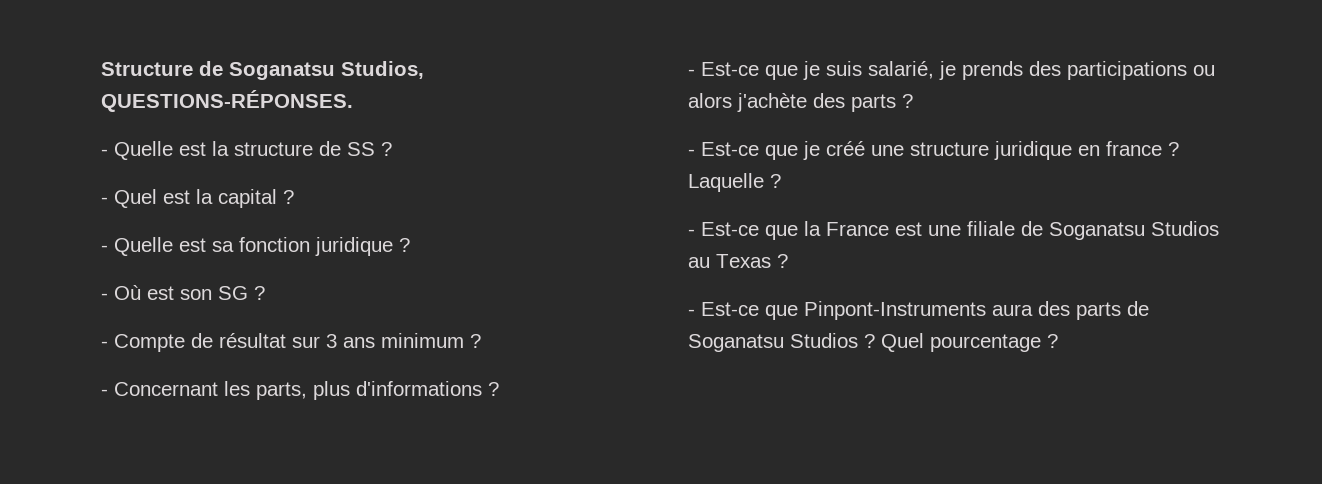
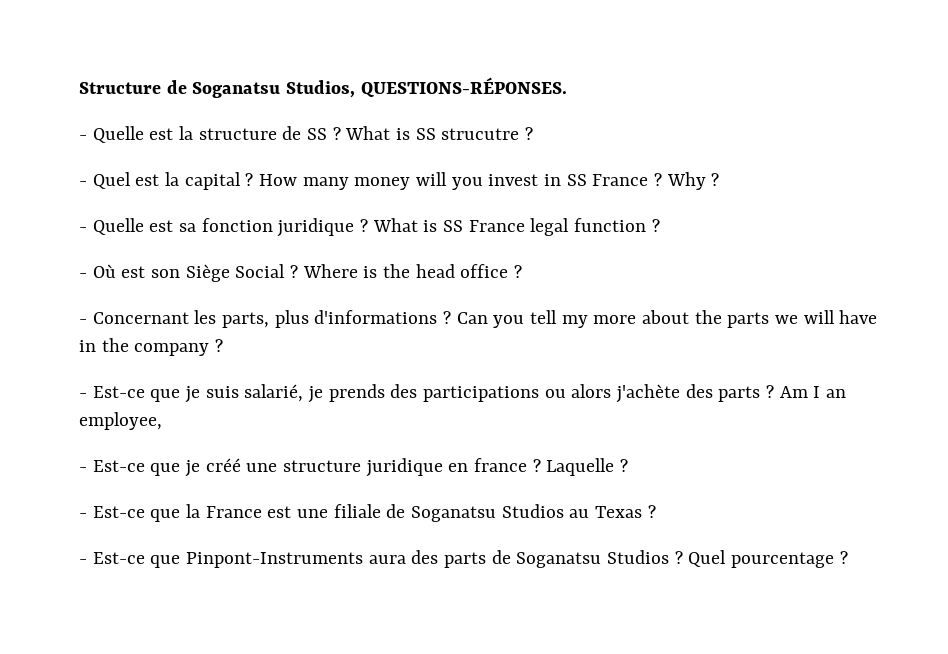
+ What is SS strucutre ?
+ How many money will you invest in SS France ? Why ?
+ What is SS France legal function ?
- - Où est son SG ?
- - Compte de résultat sur 3 ans minimum ?
+ - Où est son Siège Social ? Where is the head office ?
+ Can you tell my more about the parts we will have in the company ?
+ Am I an employee,

